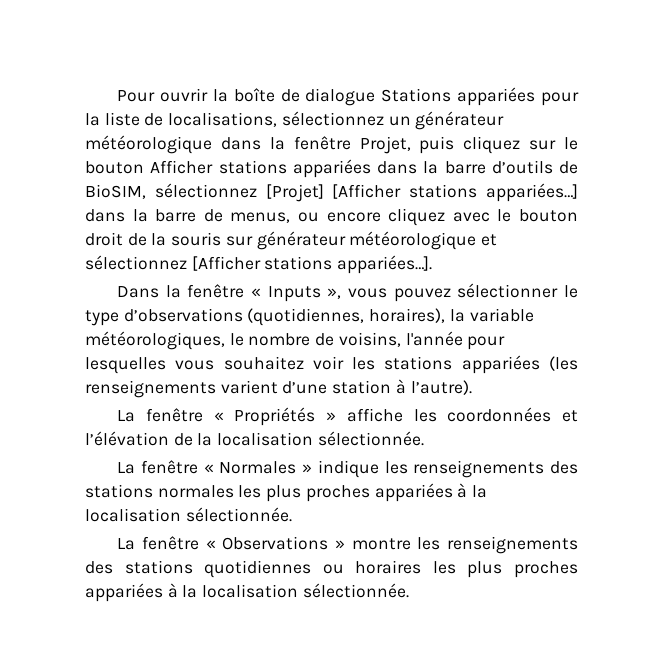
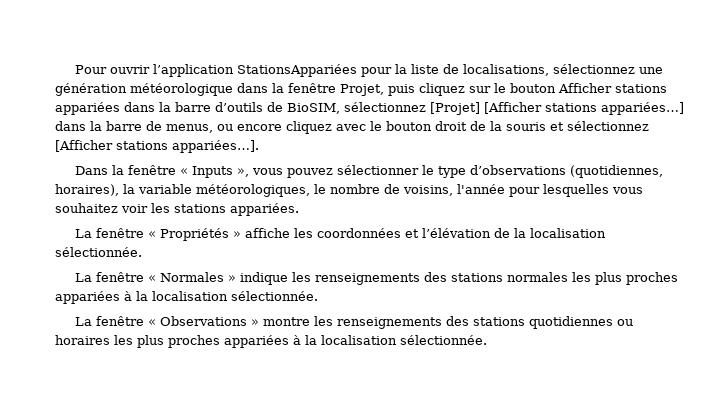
- Pour ouvrir la boîte de dialogue Stations appariées pour la liste de localisations, sélectionnez un générateur météorologique dans la fenêtre Projet, puis cliquez sur le bouton Afficher stations appariées dans la barre d’outils de BioSIM, sélectionnez [Projet] [Afficher stations appariées…] dans la barre de menus, ou encore cliquez avec le bouton droit de la souris sur générateur météorologique et sélectionnez [Afficher stations appariées…].
+ Pour ouvrir l’application StationsAppariées pour la liste de localisations, sélectionnez une génération météorologique dans la fenêtre Projet, puis cliquez sur le bouton Afficher stations appariées dans la barre d’outils de BioSIM, sélectionnez [Projet] [Afficher stations appariées…] dans la barre de menus, ou encore cliquez avec le bouton droit de la souris et sélectionnez [Afficher stations appariées…].
- Dans la fenêtre « Inputs », vous pouvez sélectionner le type d’observations (quotidiennes, horaires), la variable météorologiques, le nombre de voisins, l'année pour lesquelles vous souhaitez voir les stations appariées (les renseignements varient d’une station à l’autre).
+ Dans la fenêtre « Inputs », vous pouvez sélectionner le type d’observations (quotidiennes, horaires), la variable météorologiques, le nombre de voisins, l'année pour lesquelles vous souhaitez voir les stations appariées.

